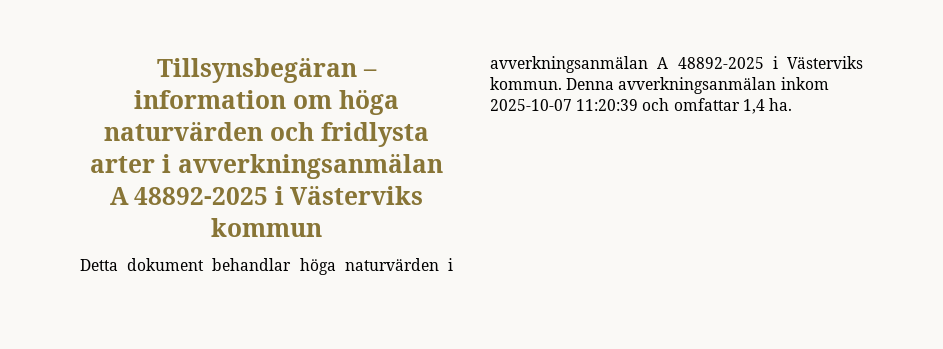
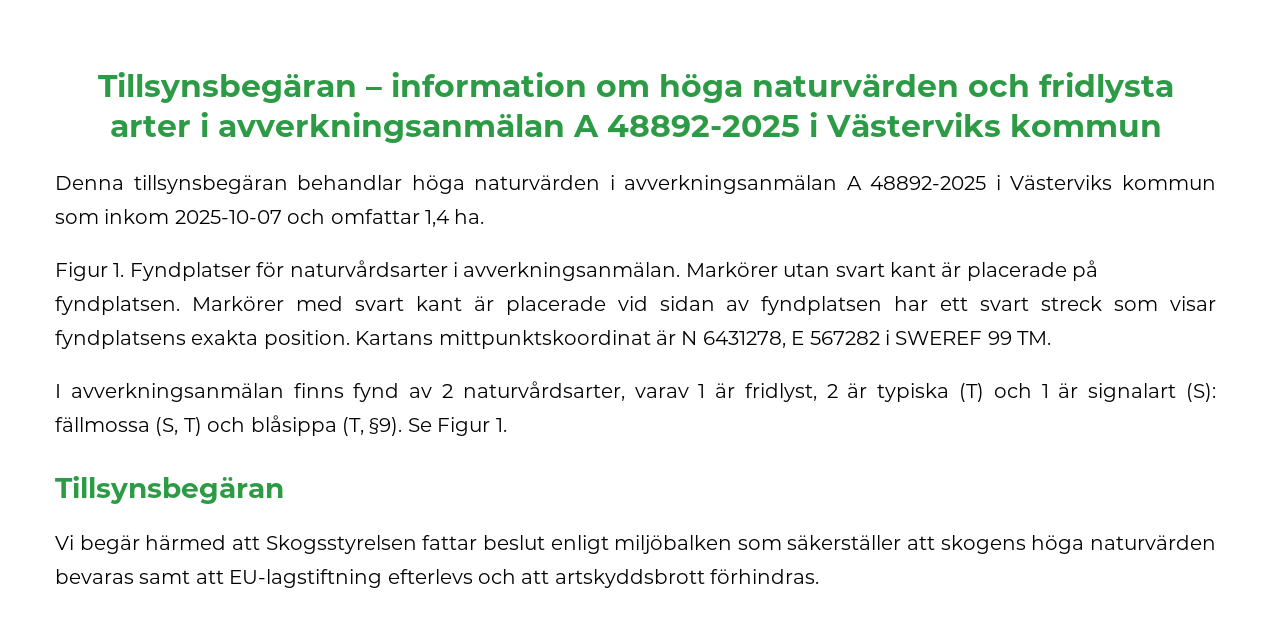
- Detta dokument behandlar höga naturvärden i avverkningsanmälan A 48892-2025 i Västerviks kommun. Denna avverkningsanmälan inkom 2025-10-07 11:20:39 och omfattar 1,4 ha.
+ Denna tillsynsbegäran behandlar höga naturvärden i avverkningsanmälan A 48892-2025 i Västerviks kommun som inkom 2025-10-07 och omfattar 1,4 ha.
+ Figur 1. Fyndplatser för naturvårdsarter i avverkningsanmälan. Markörer utan svart kant är placerade på fyndplatsen. Markörer med svart kant är placerade vid sidan av fyndplatsen har ett svart streck som visar fyndplatsens exakta position. Kartans mittpunktskoordinat är N 6431278, E 567282 i SWEREF 99 TM.
+ I avverkningsanmälan finns fynd av 2 naturvårdsarter, varav 1 är fridlyst, 2 är typiska (T) och 1 är signalart (S): fällmossa (S, T) och blåsippa (T, §9). Se Figur 1.
+ Tillsynsbegäran
+ Vi begär härmed att Skogsstyrelsen fattar beslut enligt miljöbalken som säkerställer att skogens höga naturvärden bevaras samt att EU-lagstiftning efterlevs och att artskyddsbrott förhindras.

